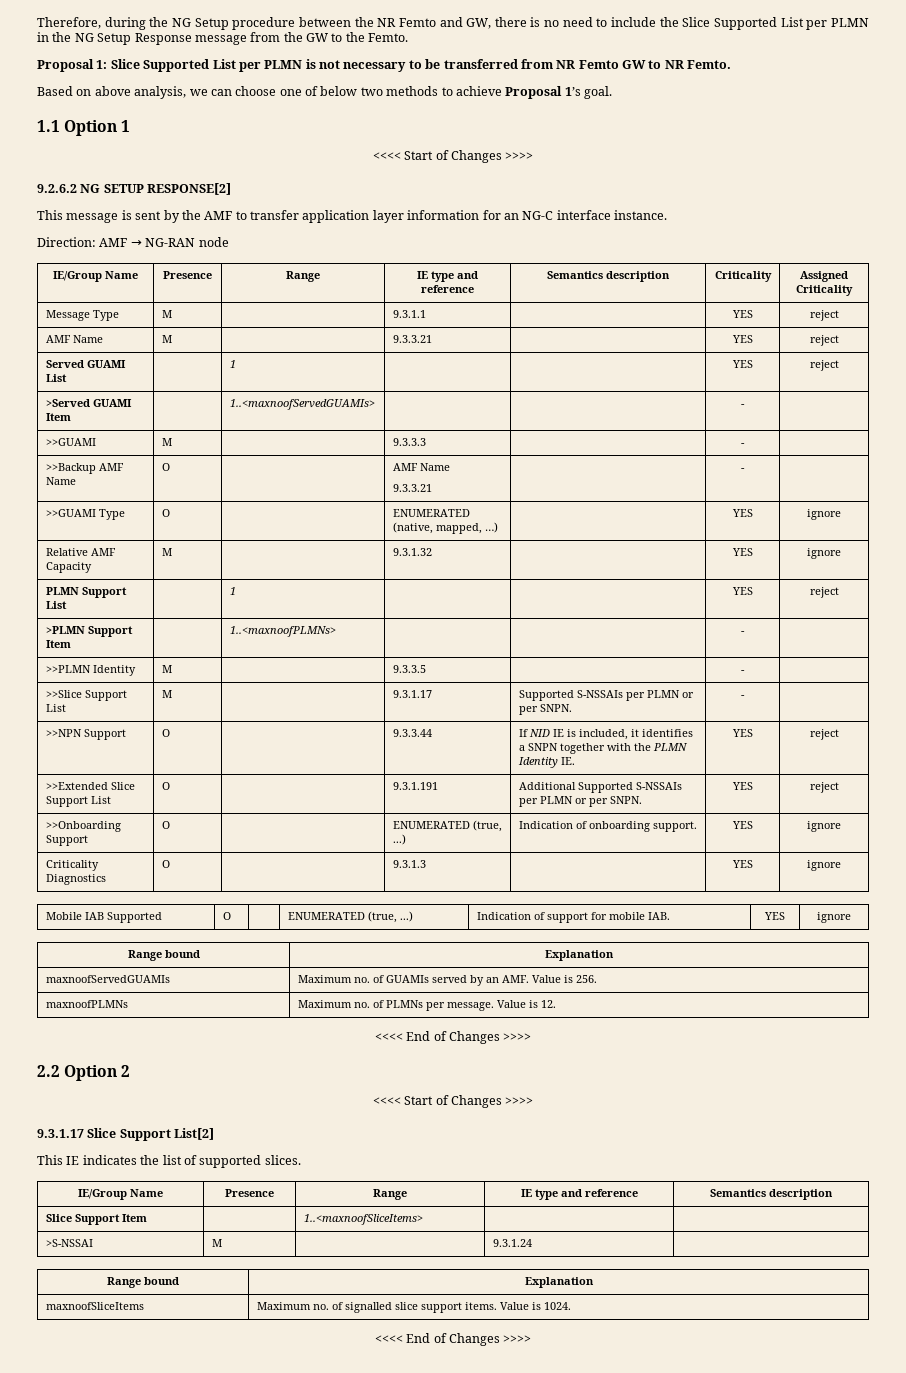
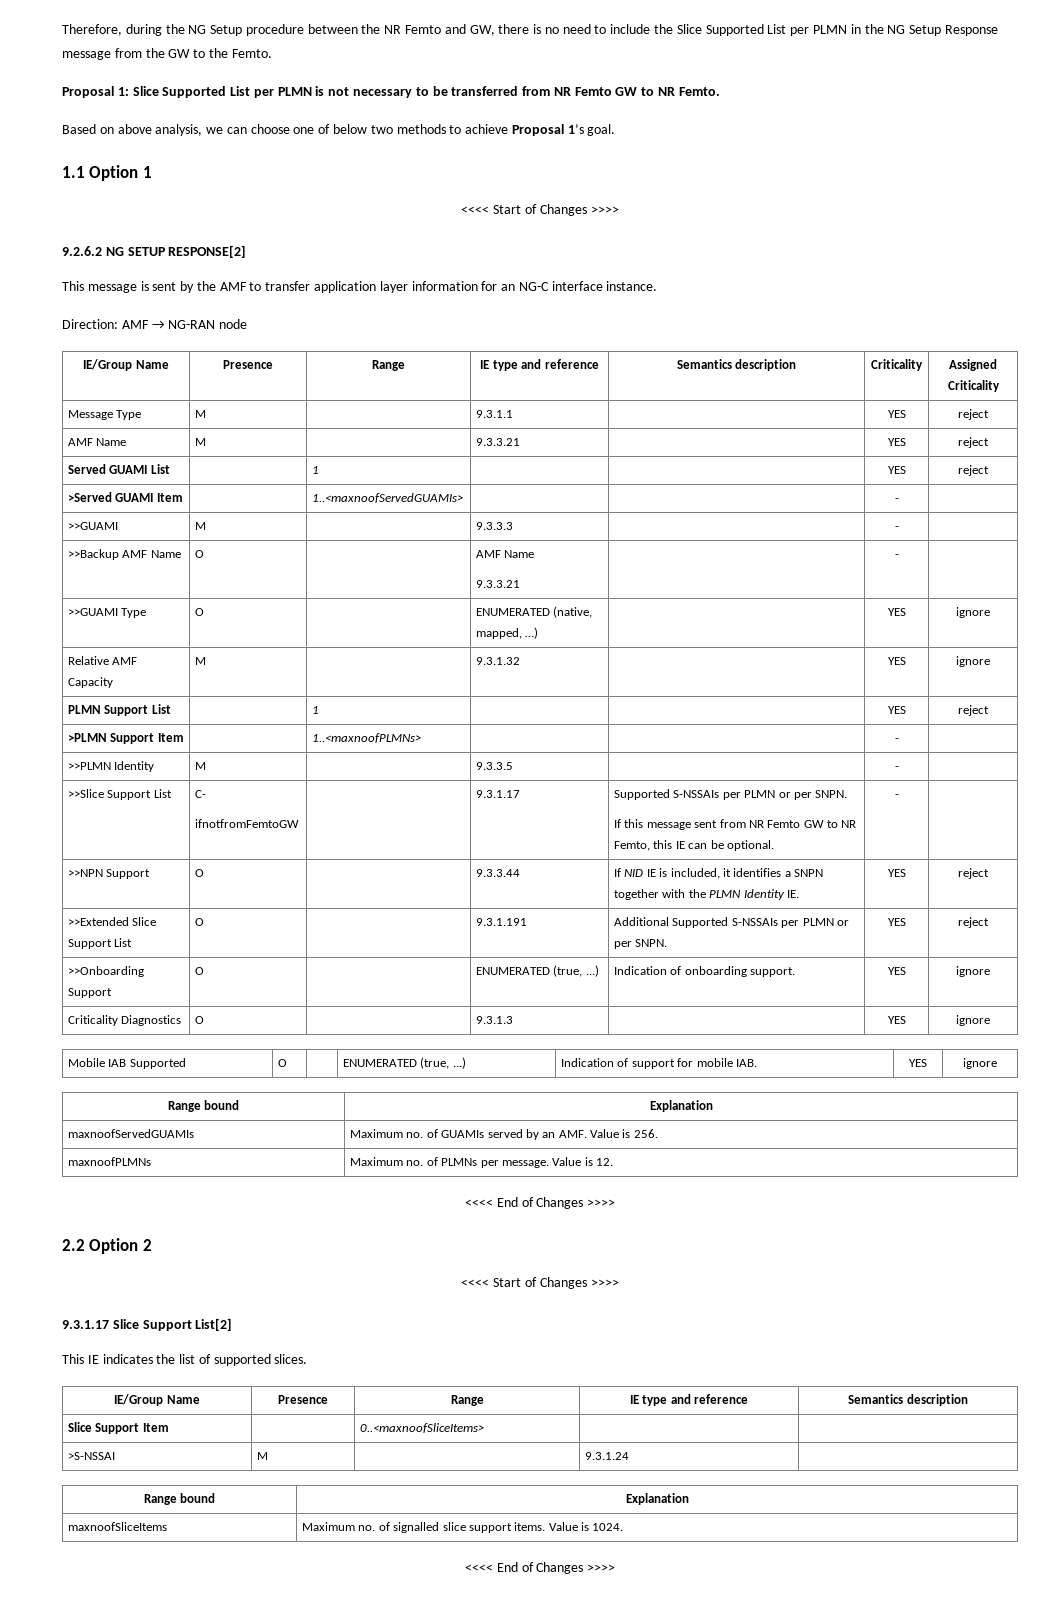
- >>Slice Support List | M | | 9.3.1.17 | Supported S-NSSAIs per PLMN or per SNPN. | - |
+ >>Slice Support List | C-
+ ifnotfromFemtoGW | | 9.3.1.17 | Supported S-NSSAIs per PLMN or per SNPN.
+ If this message sent from NR Femto GW to NR Femto, this IE can be optional. | - |
- Slice Support Item | | 1..<maxnoofSliceItems> | |
+ Slice Support Item | | 0..<maxnoofSliceItems> | |

